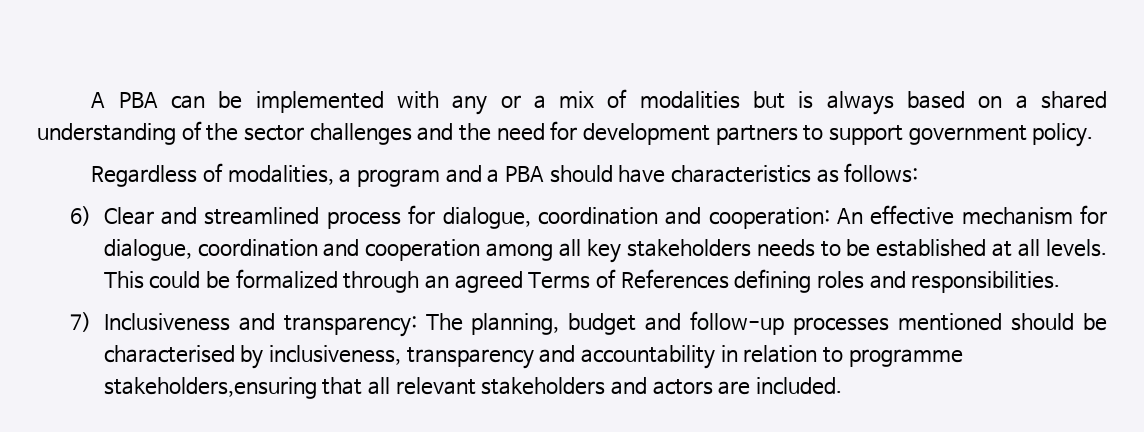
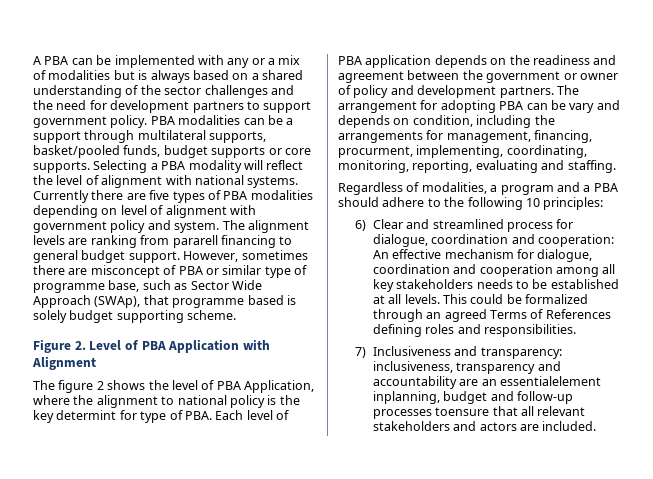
+ PBA modalities can be a support through multilateral supports, basket/pooled funds, budget supports or core supports. Selecting a PBA modality will reflect the level of alignment with national systems. Currently there are five types of PBA modalities depending on level of alignment with government policy and system. The alignment levels are ranking from pararell financing to general budget support. However, sometimes there are misconcept of PBA or similar type of programme base, such as Sector Wide Approach (SWAp), that programme based is solely budget supporting scheme.
+ Figure 2. Level of PBA Application with Alignment
+ The figure 2 shows the level of PBA Application, where the alignment to national policy is the key determint for type of PBA. Each level of PBA application depends on the readiness and agreement between the government or owner of policy and development partners. The arrangement for adopting PBA can be vary and depends on condition, including the arrangements for management, financing, procurment, implementing, coordinating, monitoring, reporting, evaluating and staffing.
- Regardless of modalities, a program and a PBA should have characteristics as follows:
+ Regardless of modalities, a program and a PBA should adhere to the following 10 principles:
- 7) Inclusiveness and transparency: The planning, budget and follow-up processes mentioned should be characterised by inclusiveness, transparency and accountability in relation to programme stakeholders,ensuring that all relevant stakeholders and actors are included.
+ 7) Inclusiveness and transparency: inclusiveness, transparency and accountability are an essentialelement inplanning, budget and follow-up processes toensure that all relevant stakeholders and actors are included.

